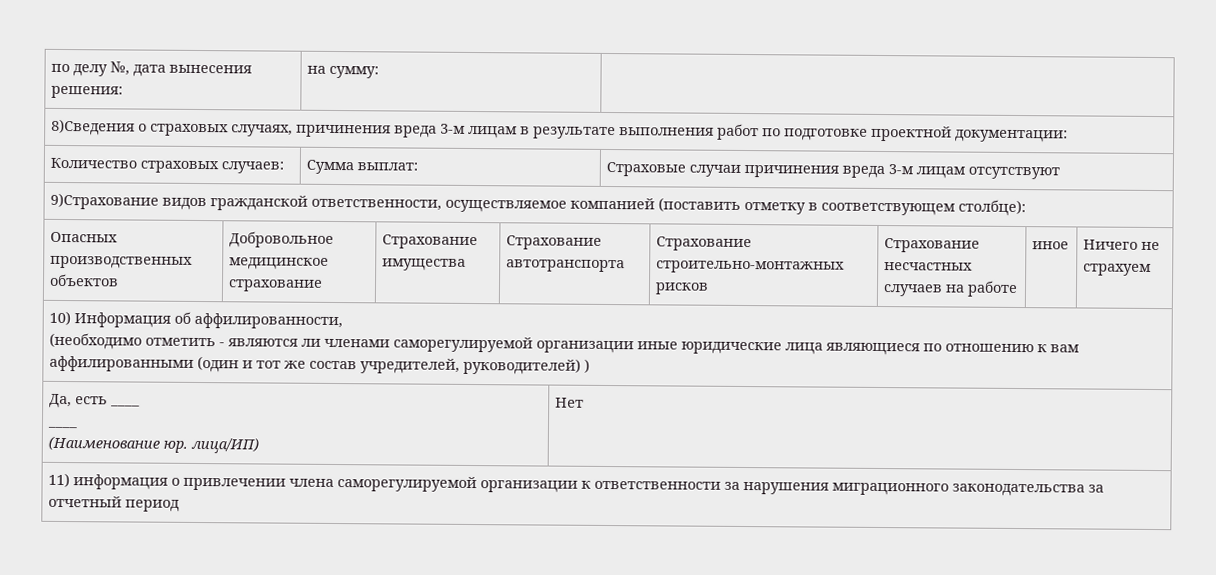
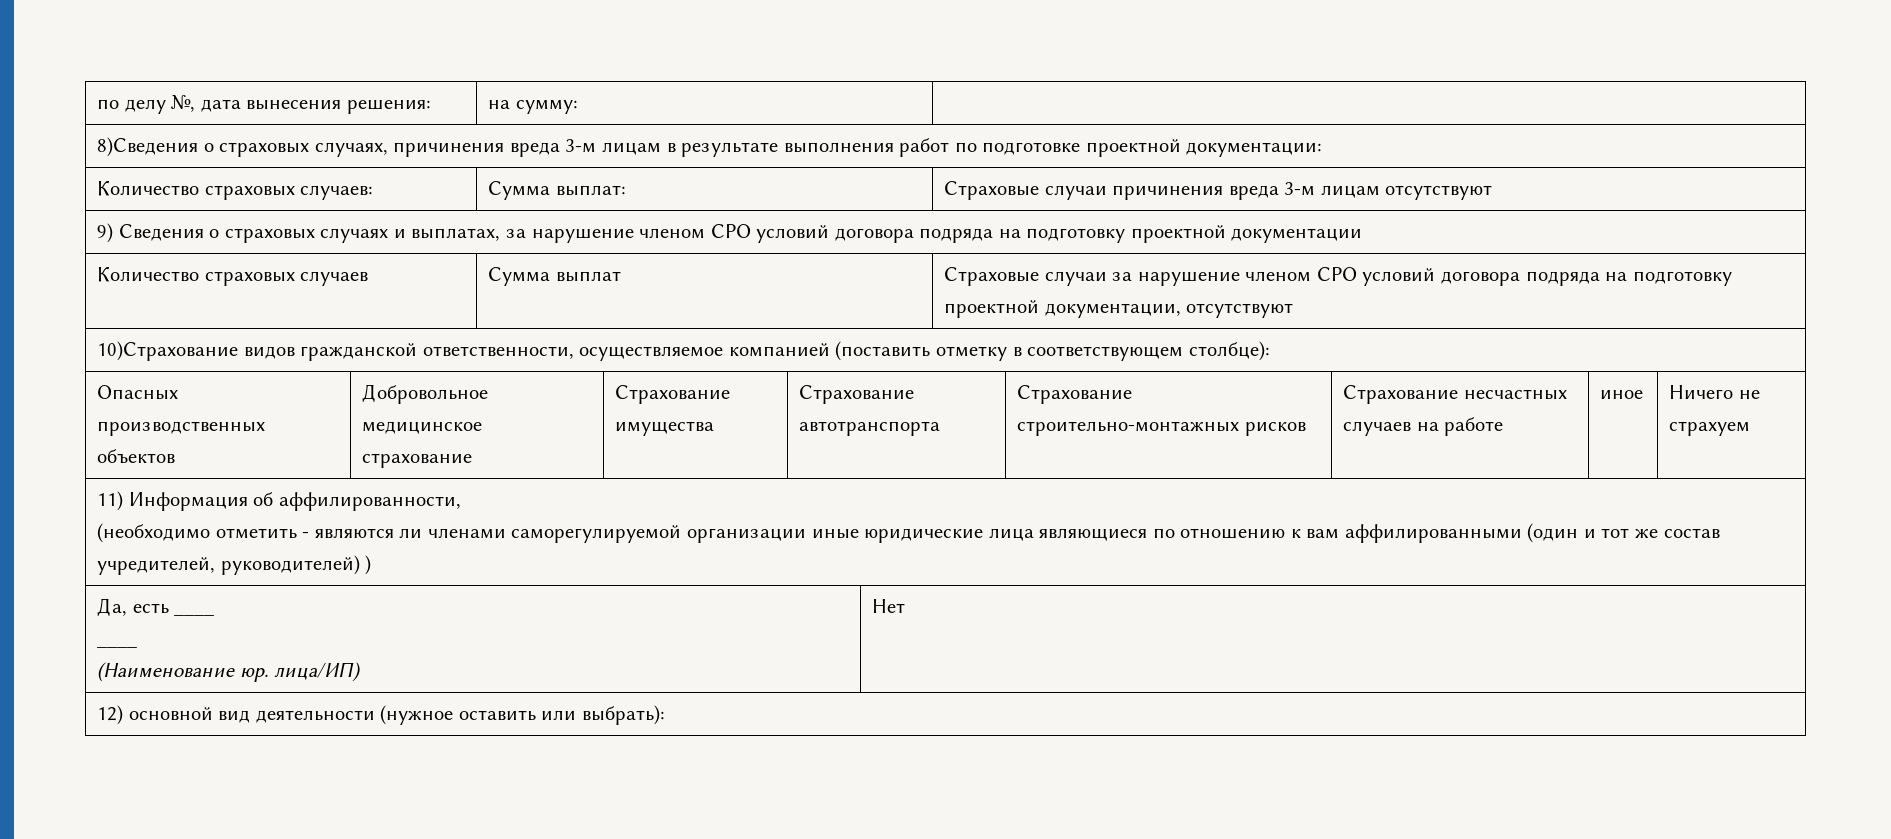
- 9)Страхование видов гражданской ответственности, осуществляемое компанией (поставить отметку в соответствующем столбце):
+ 9) Сведения о страховых случаях и выплатах, за нарушение членом СРО условий договора подряда на подготовку проектной документации
+ Количество страховых случаев | Сумма выплат | Страховые случаи за нарушение членом СРО условий договора подряда на подготовку проектной документации, отсутствуют
+ 10)Страхование видов гражданской ответственности, осуществляемое компанией (поставить отметку в соответствующем столбце):
- 10) Информация об аффилированности,
+ 11) Информация об аффилированности,
- 11) информация о привлечении члена саморегулируемой организации к ответственности за нарушения миграционного законодательства за отчетный период
+ 12) основной вид деятельности (нужное оставить или выбрать):

